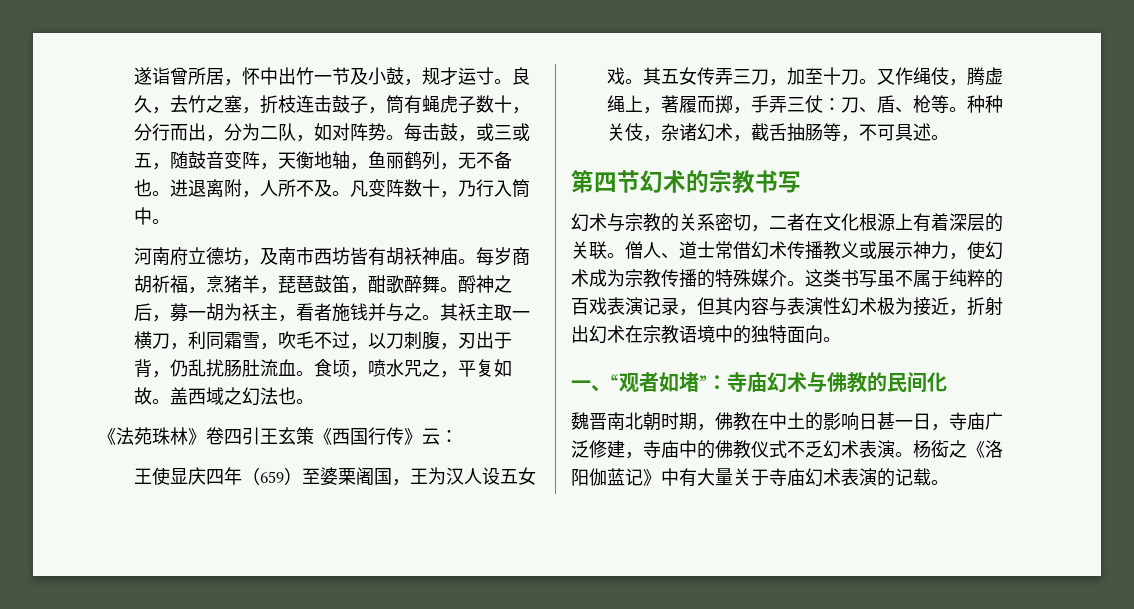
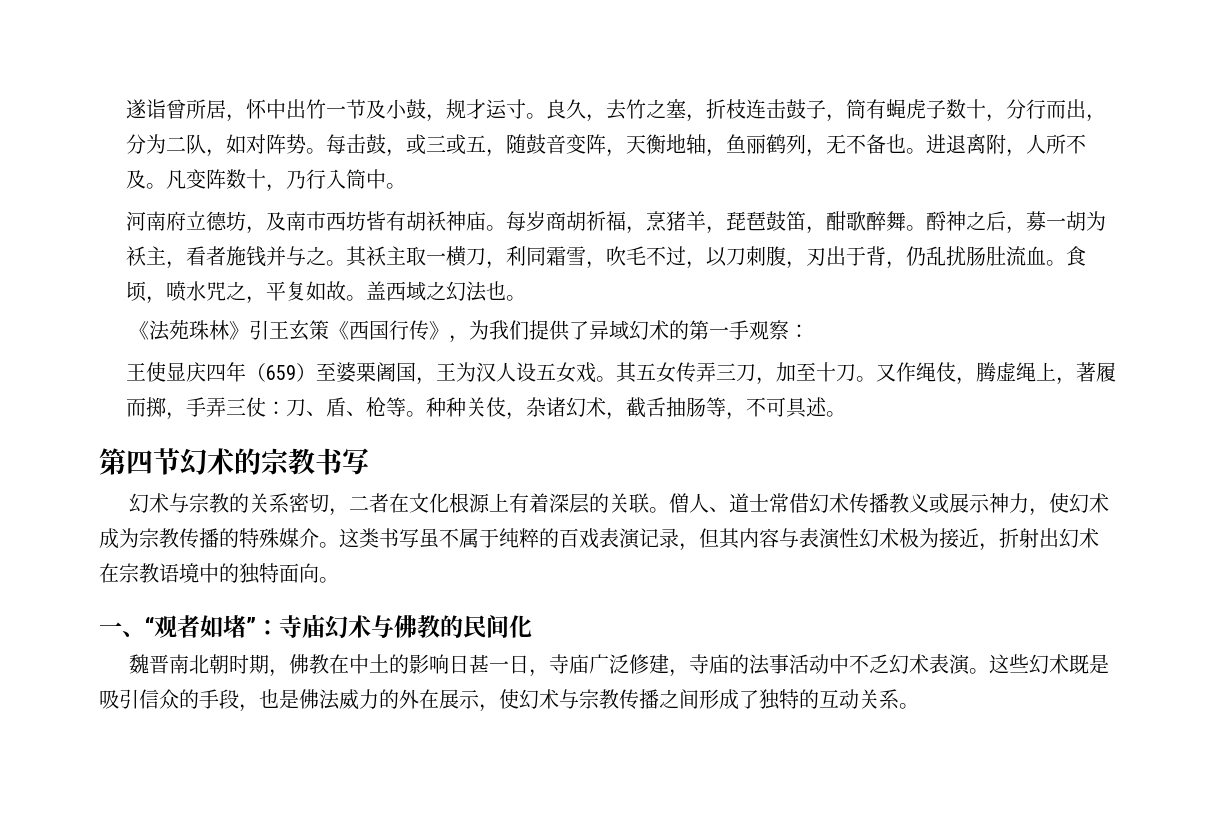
- 《法苑珠林》卷四引王玄策《西国行传》云：
+ 《法苑珠林》引王玄策《西国行传》，为我们提供了异域幻术的第一手观察：
- 魏晋南北朝时期，佛教在中土的影响日甚一日，寺庙广泛修建，寺庙中的佛教仪式不乏幻术表演。
+ 魏晋南北朝时期，佛教在中土的影响日甚一日，寺庙广泛修建，寺庙的法事活动中不乏幻术表演。
- 杨衒之《洛阳伽蓝记》中有大量关于寺庙幻术表演的记载。
+ 这些幻术既是吸引信众的手段，也是佛法威力的外在展示，使幻术与宗教传播之间形成了独特的互动关系。

